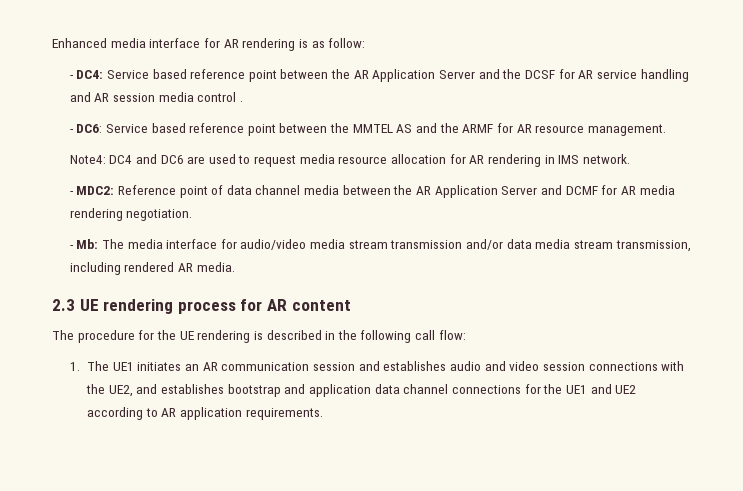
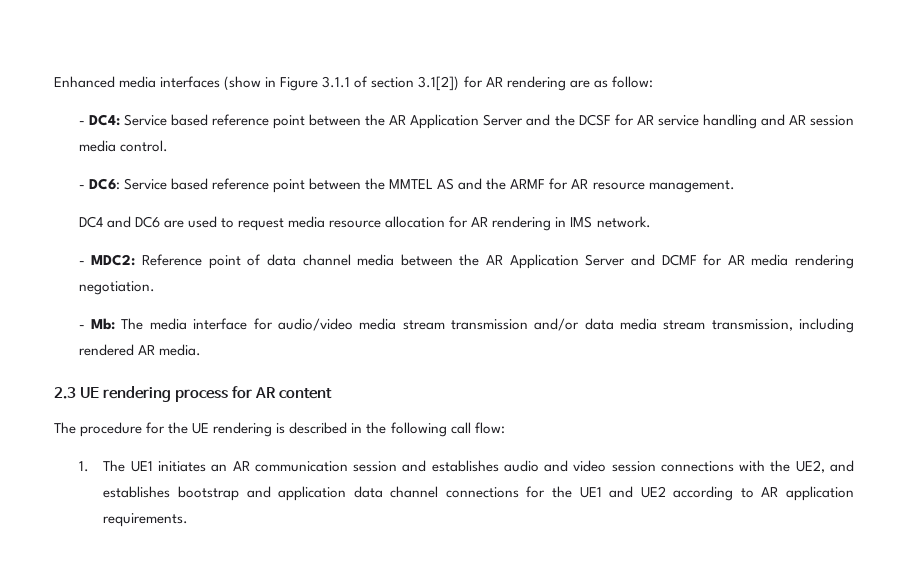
- Enhanced media interface for AR rendering is as follow:
+ Enhanced media interfaces (show in Figure 3.1.1 of section 3.1[2]) for AR rendering are as follow:
- - DC4: Service based reference point between the AR Application Server and the DCSF for AR service handling and AR session media control .
+ - DC4: Service based reference point between the AR Application Server and the DCSF for AR service handling and AR session media control.
- Note4: DC4 and DC6 are used to request media resource allocation for AR rendering in IMS network.
+ DC4 and DC6 are used to request media resource allocation for AR rendering in IMS network.

